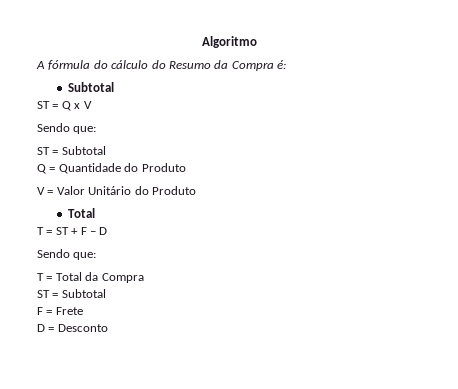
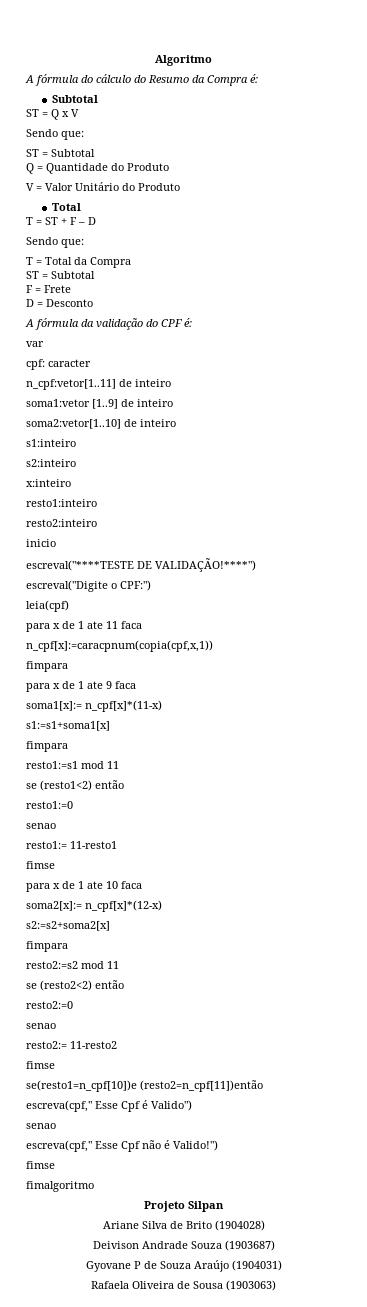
+ A fórmula da validação do CPF é:
+ var
+ cpf: caracter
+ n_cpf:vetor[1..11] de inteiro
+ soma1:vetor [1..9] de inteiro
+ soma2:vetor[1..10] de inteiro
+ s1:inteiro
+ s2:inteiro
+ x:inteiro
+ resto1:inteiro
+ resto2:inteiro
+ inicio
+ escreval("****TESTE DE VALIDAÇÃO!****")
+ escreval("Digite o CPF:")
+ leia(cpf)
+ para x de 1 ate 11 faca
+ n_cpf[x]:=caracpnum(copia(cpf,x,1))
+ fimpara
+ para x de 1 ate 9 faca
+ soma1[x]:= n_cpf[x]*(11-x)
+ s1:=s1+soma1[x]
+ fimpara
+ resto1:=s1 mod 11
+ se (resto1<2) então
+ resto1:=0
+ senao
+ resto1:= 11-resto1
+ fimse
+ para x de 1 ate 10 faca
+ soma2[x]:= n_cpf[x]*(12-x)
+ s2:=s2+soma2[x]
+ fimpara
+ resto2:=s2 mod 11
+ se (resto2<2) então
+ resto2:=0
+ senao
+ resto2:= 11-resto2
+ fimse
+ se(resto1=n_cpf[10])e (resto2=n_cpf[11])então
+ escreva(cpf," Esse Cpf é Valido")
+ senao
+ escreva(cpf," Esse Cpf não é Valido!")
+ fimse
+ fimalgoritmo
+ Projeto Silpan
+ Ariane Silva de Brito (1904028)
+ Deivison Andrade Souza (1903687)
+ Gyovane P de Souza Araújo (1904031)
+ Rafaela Oliveira de Sousa (1903063)

